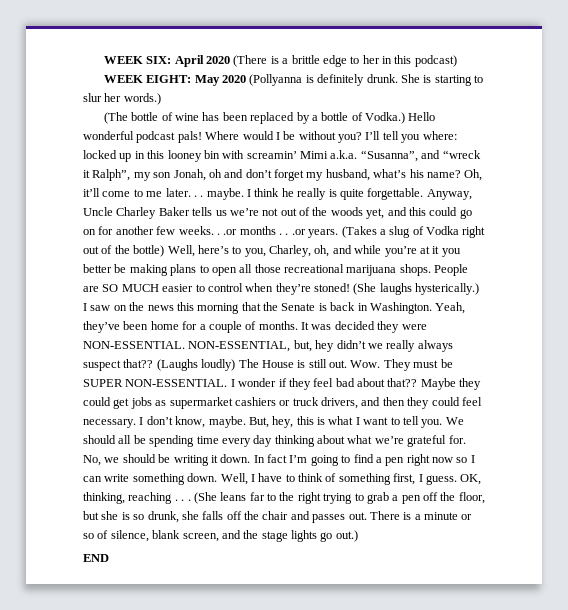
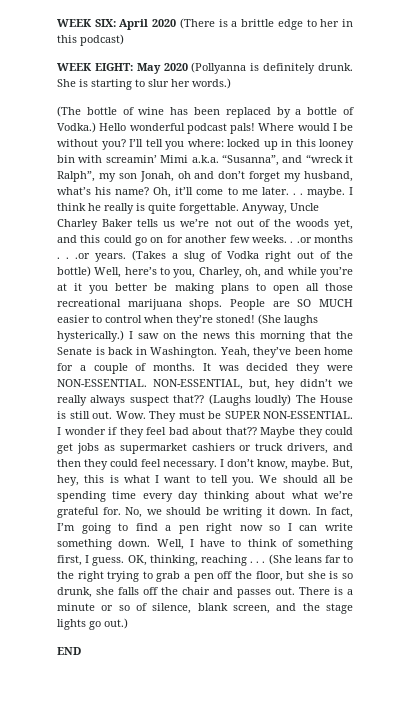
- In fact I’m going to find a pen right now so I can write something down.
+ In fact, I’m going to find a pen right now so I can write something down.

